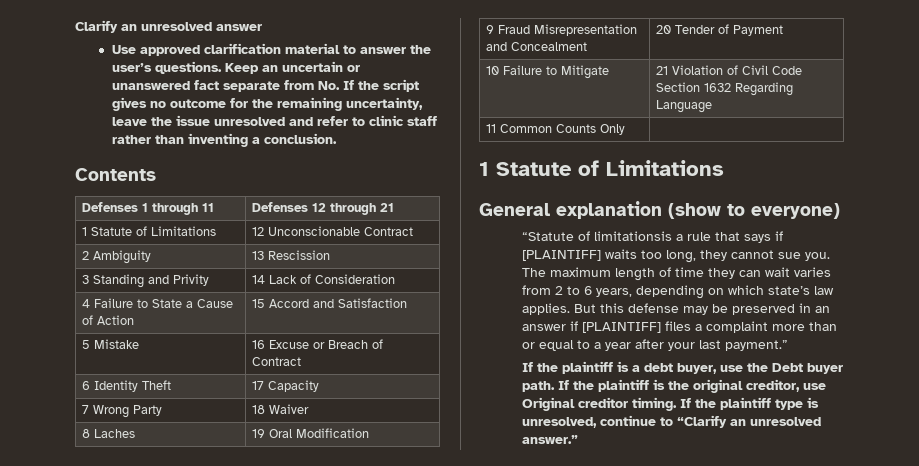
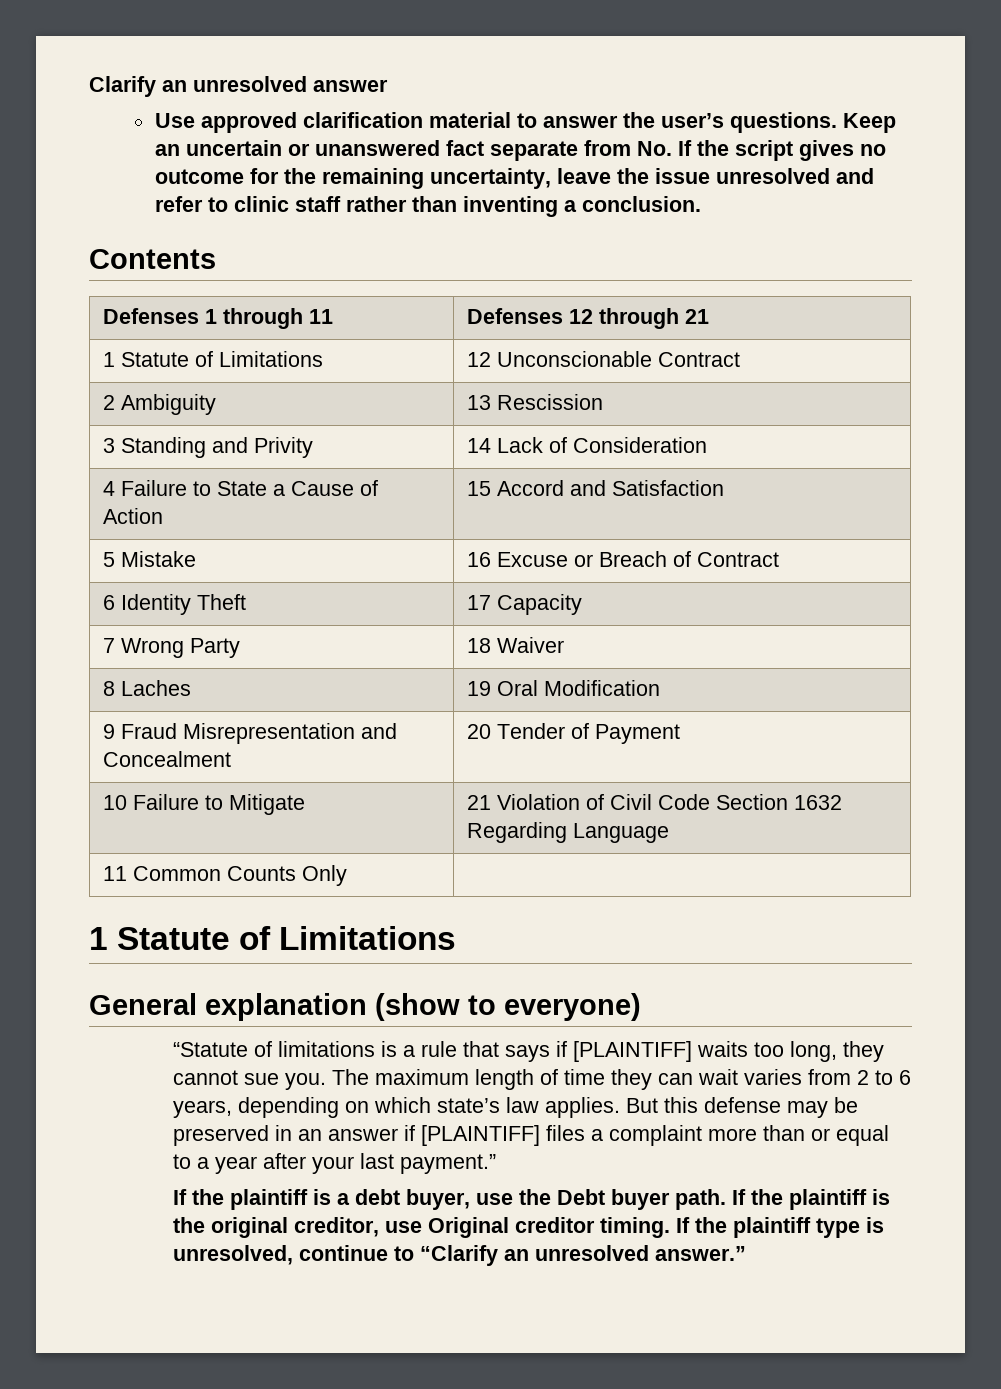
- “Statute of limitationsis a rule that says if [PLAINTIFF] waits too long, they cannot sue you.
+ “Statute of limitations is a rule that says if [PLAINTIFF] waits too long, they cannot sue you.

